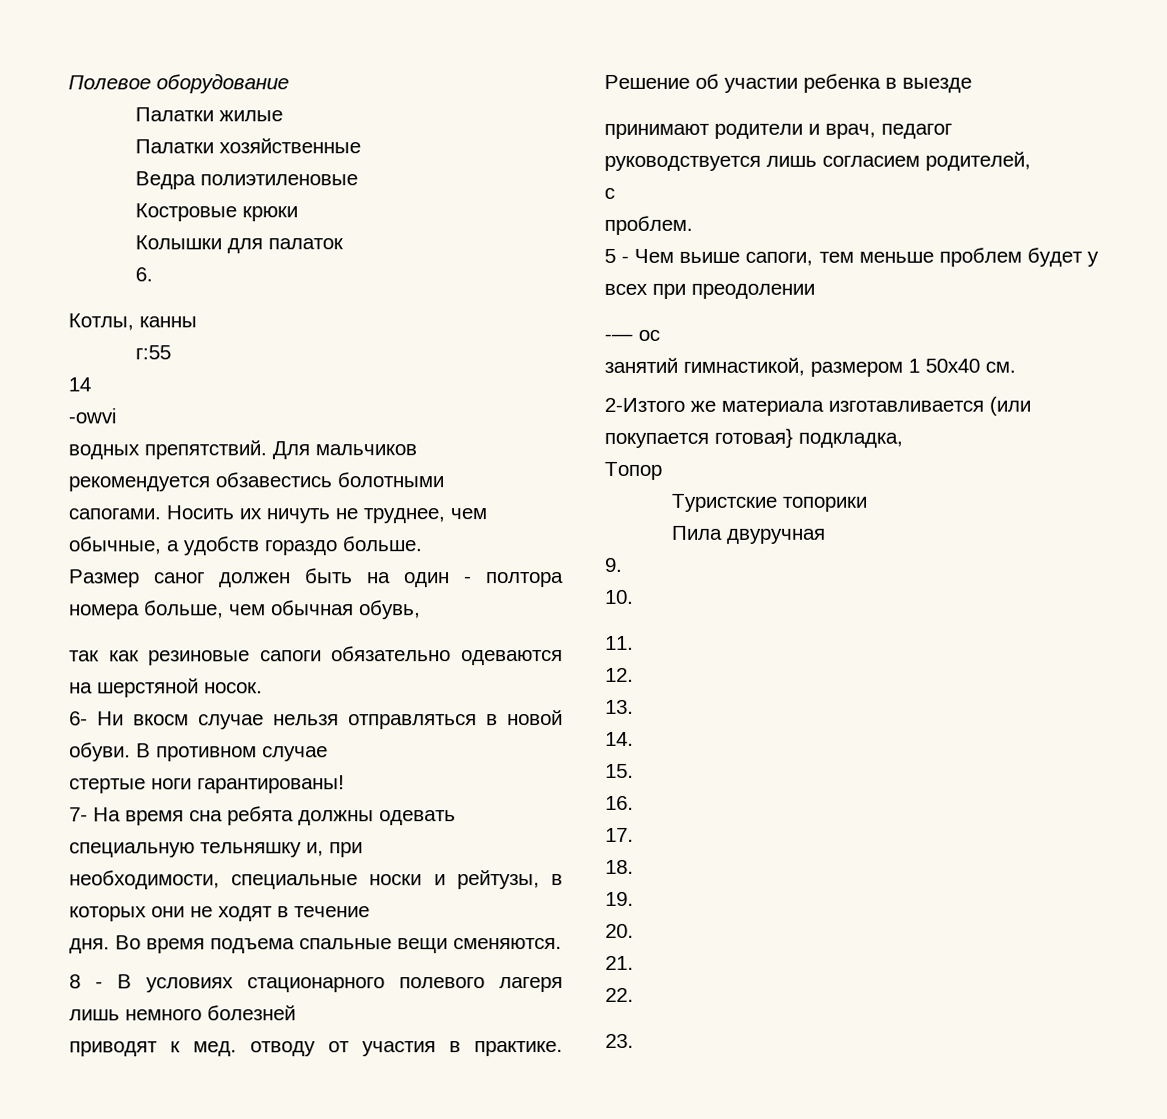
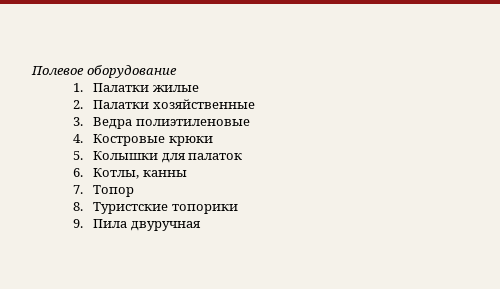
- Палатки жилые
+ 1. Палатки жилые
- Палатки хозяйственные
+ 2. Палатки хозяйственные
- Ведра полиэтиленовые
+ 3. Ведра полиэтиленовые
- Костровые крюки
+ 4. Костровые крюки
- Колышки для палаток
+ 5. Колышки для палаток
- 6.
- Котлы, канны
+ 6. Котлы, канны
- г:55
- 14
- -owvi
- водных препятствий. Для мальчиков рекомендуется обзавестись болотными
- сапогами. Носить их ничуть не труднее, чем обычные, а удобств гораздо больше.
- Размер саног должен быть на один - полтора номера больше, чем обычная обувь,
- так как резиновые сапоги обязательно одеваются на шерстяной носок.
- 6- Ни вкосм случае нельзя отправляться в новой обуви. В противном случае
- стертые ноги гарантированы!
- 7- На время сна ребята должны одевать специальную тельняшку и, при
- необходимости, специальные носки и рейтузы, в которых они не ходят в течение
- дня. Во время подъема спальные вещи сменяются.
- 8 - В условиях стационарного полевого лагеря лишь немного болезней
- приводят к мед. отводу от участия в практике. Решение об участии ребенка в выезде
- принимают родители и врач, педагог руководствуется лишь согласием родителей,
- c
- проблем.
- 5 - Чем вьише сапоги, тем меньше проблем будет у всех при преодолении
- -— oc
- занятий гимнастикой, размером 1 50х40 см.
- 2-Изтого же материала изготавливается (или покупается готовая} подкладка,
- Топор
+ 7. Топор
- Туристские топорики
+ 8. Туристские топорики
- Пила двуручная
+ 9. Пила двуручная
- 9.
- 10.
- 11.
- 12.
- 13.
- 14.
- 15.
- 16.
- 17.
- 18.
- 19.
- 20.
- 21.
- 22.
- 23.

